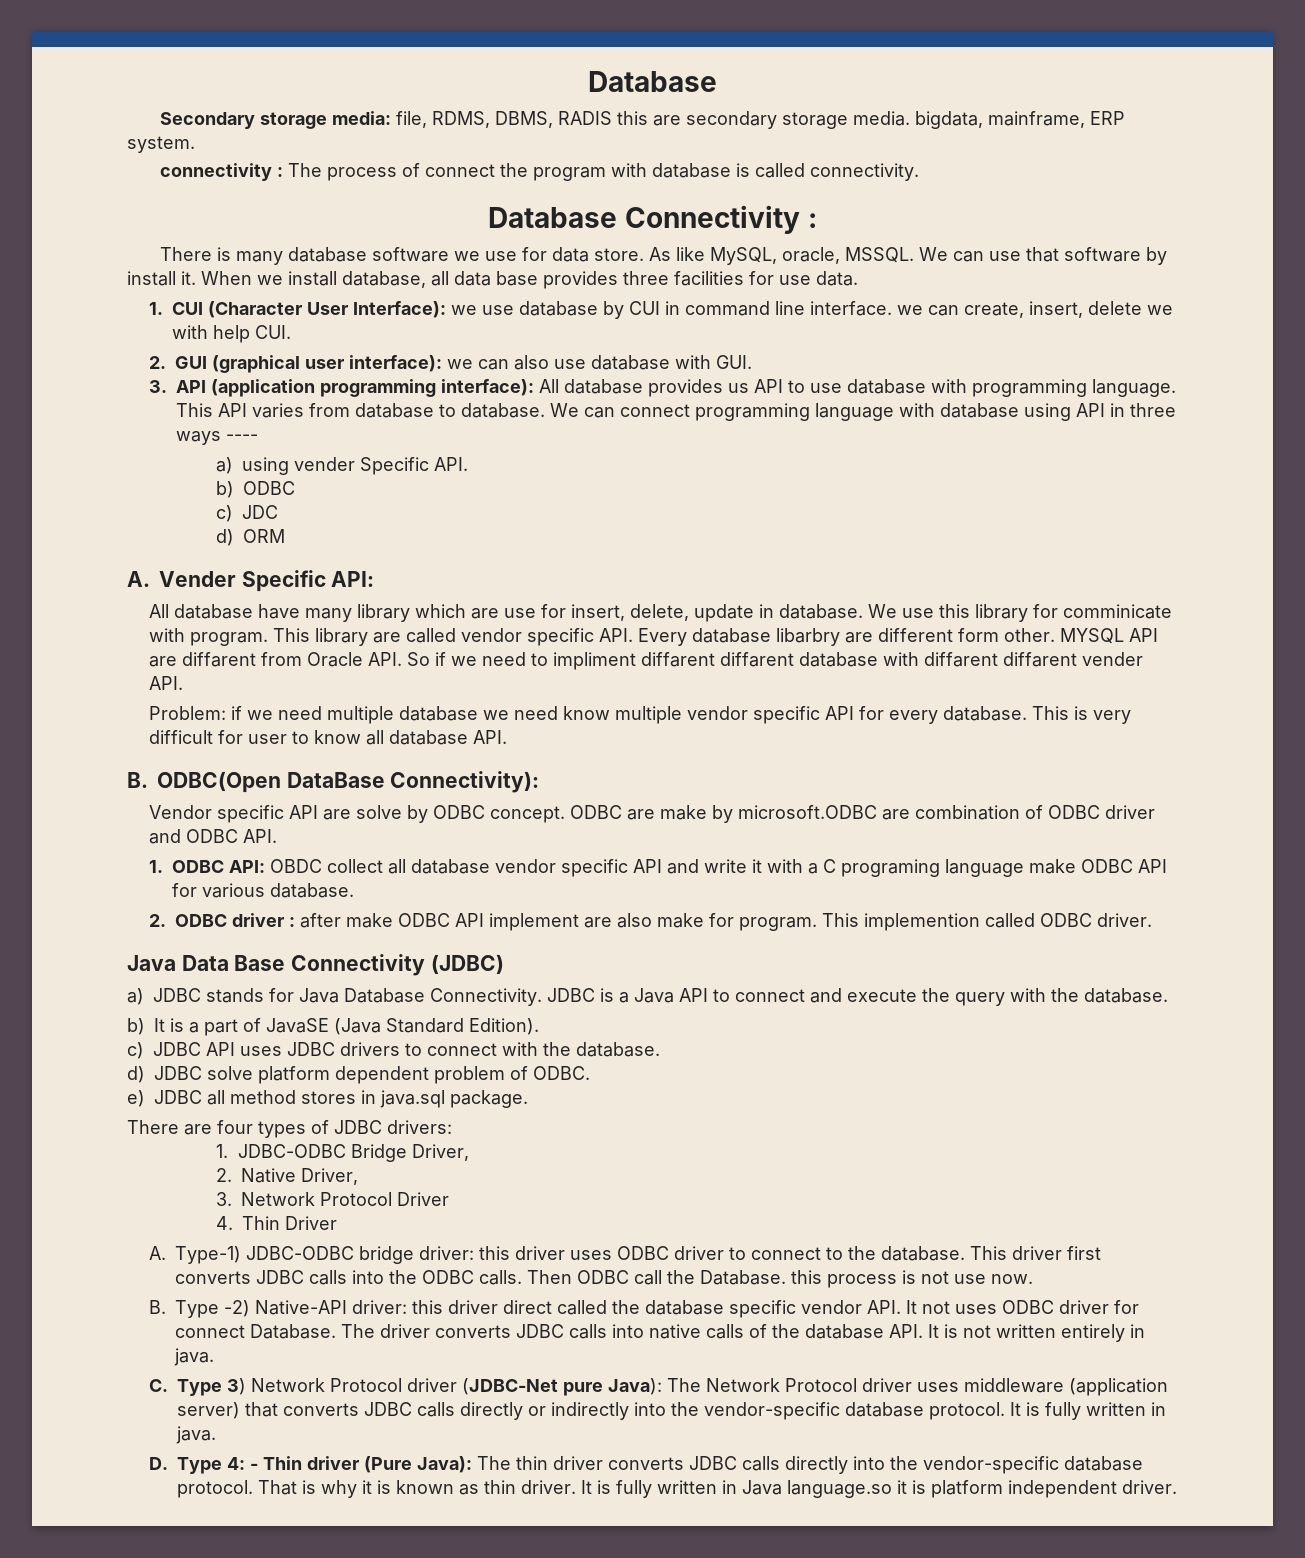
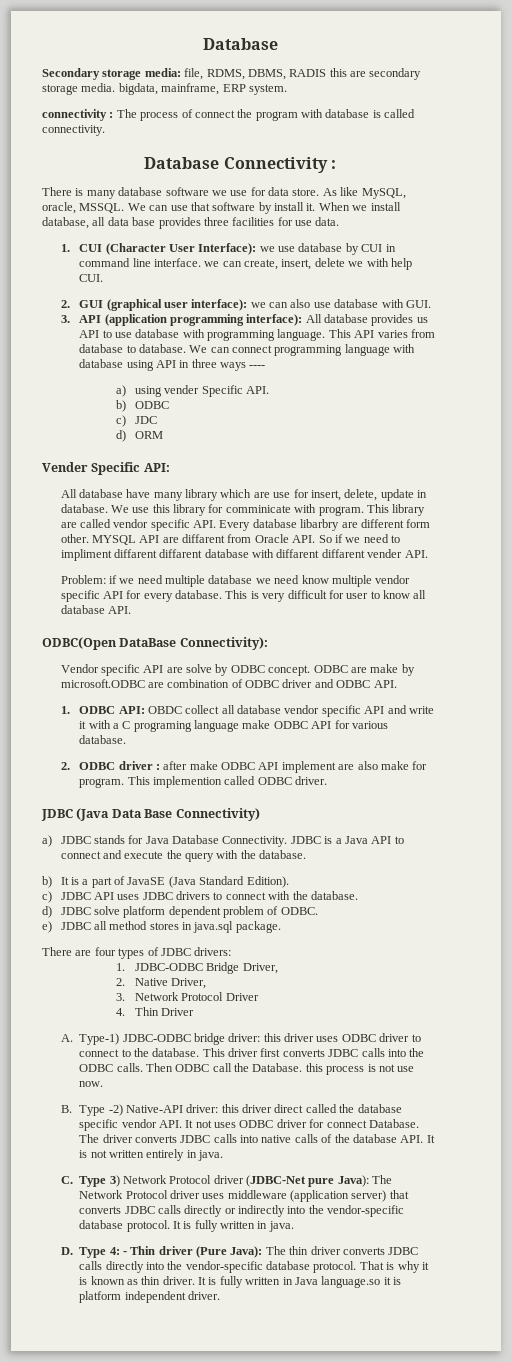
- A. Vender Specific API:
+ Vender Specific API:
- B. ODBC(Open DataBase Connectivity):
+ ODBC(Open DataBase Connectivity):
- Java Data Base Connectivity (JDBC)
+ JDBC (Java Data Base Connectivity)

